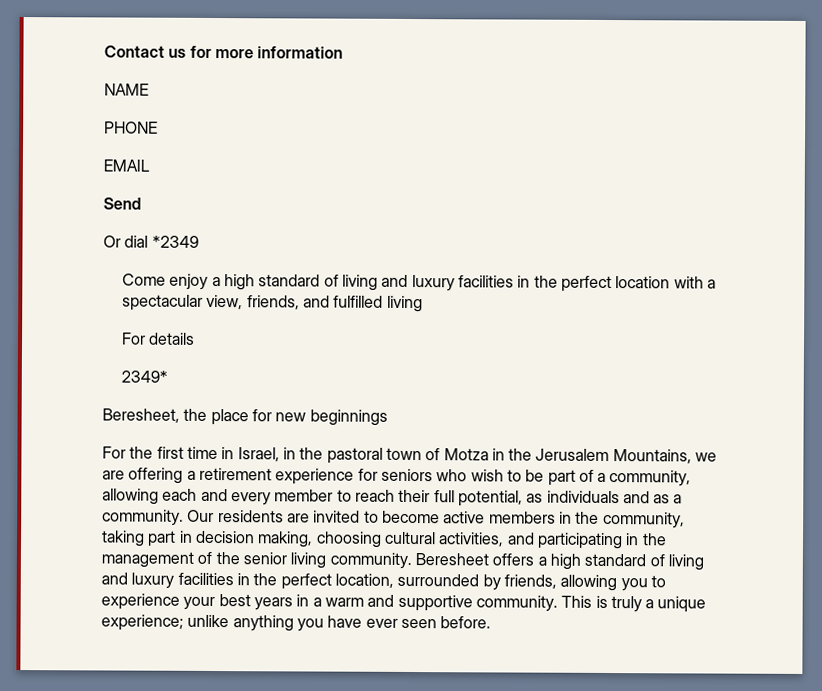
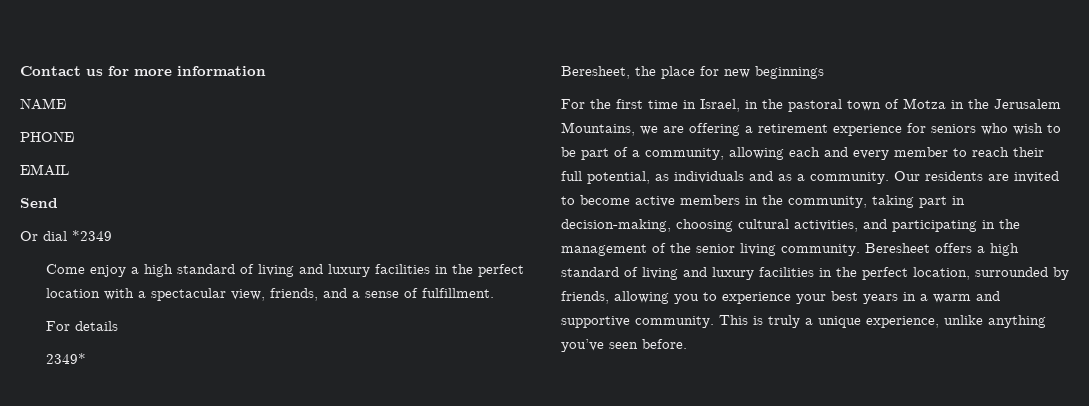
- Come enjoy a high standard of living and luxury facilities in the perfect location with a spectacular view, friends, and fulfilled living
+ Come enjoy a high standard of living and luxury facilities in the perfect location with a spectacular view, friends, and a sense of fulfillment.
- Our residents are invited to become active members in the community, taking part in decision making, choosing cultural activities, and participating in the management of the senior living community.
+ Our residents are invited to become active members in the community, taking part in decision-making, choosing cultural activities, and participating in the management of the senior living community.
- This is truly a unique experience; unlike anything you have ever seen before.
+ This is truly a unique experience, unlike anything you’ve seen before.

